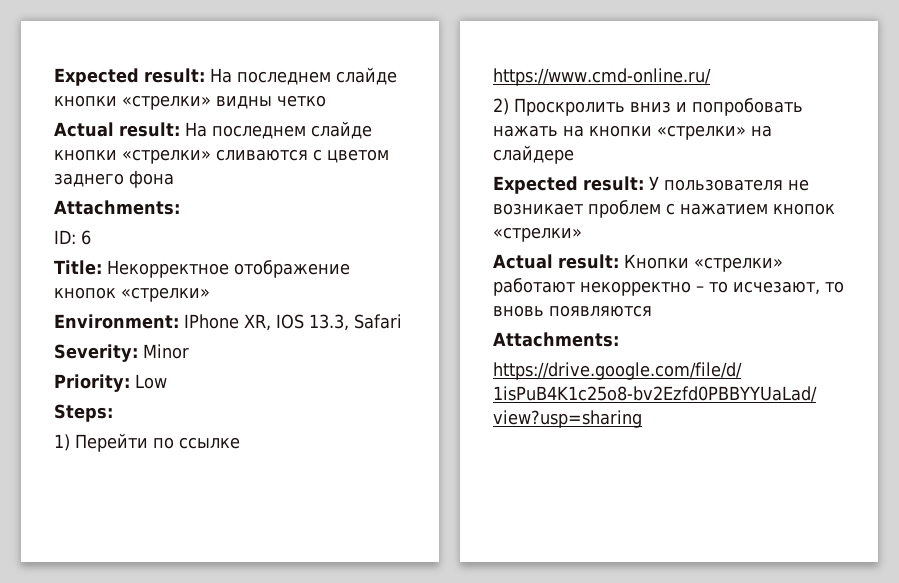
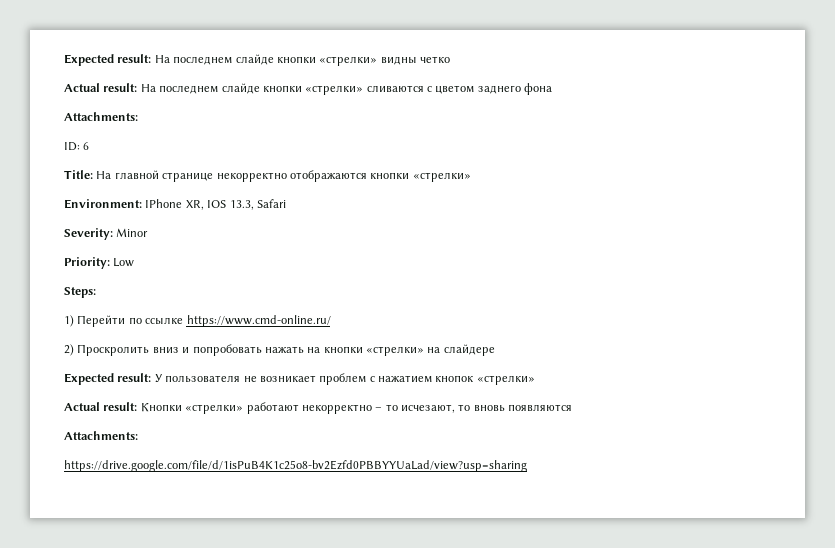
- Title: Некорректное отображение кнопок «стрелки»
+ Title: На главной странице некорректно отображаются кнопки «стрелки»

